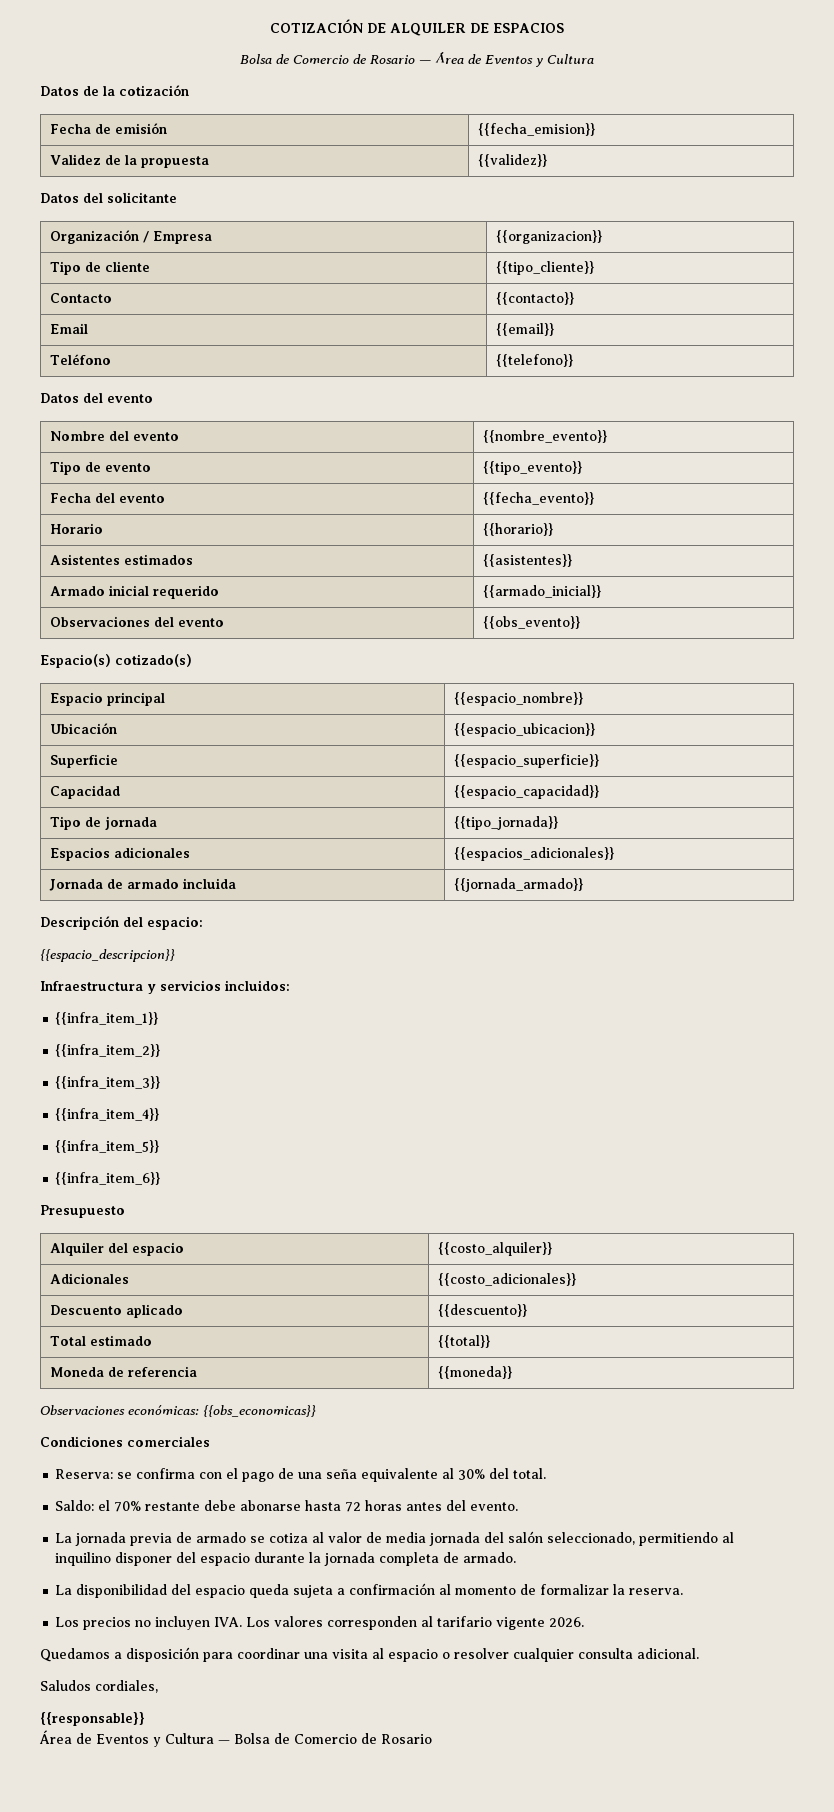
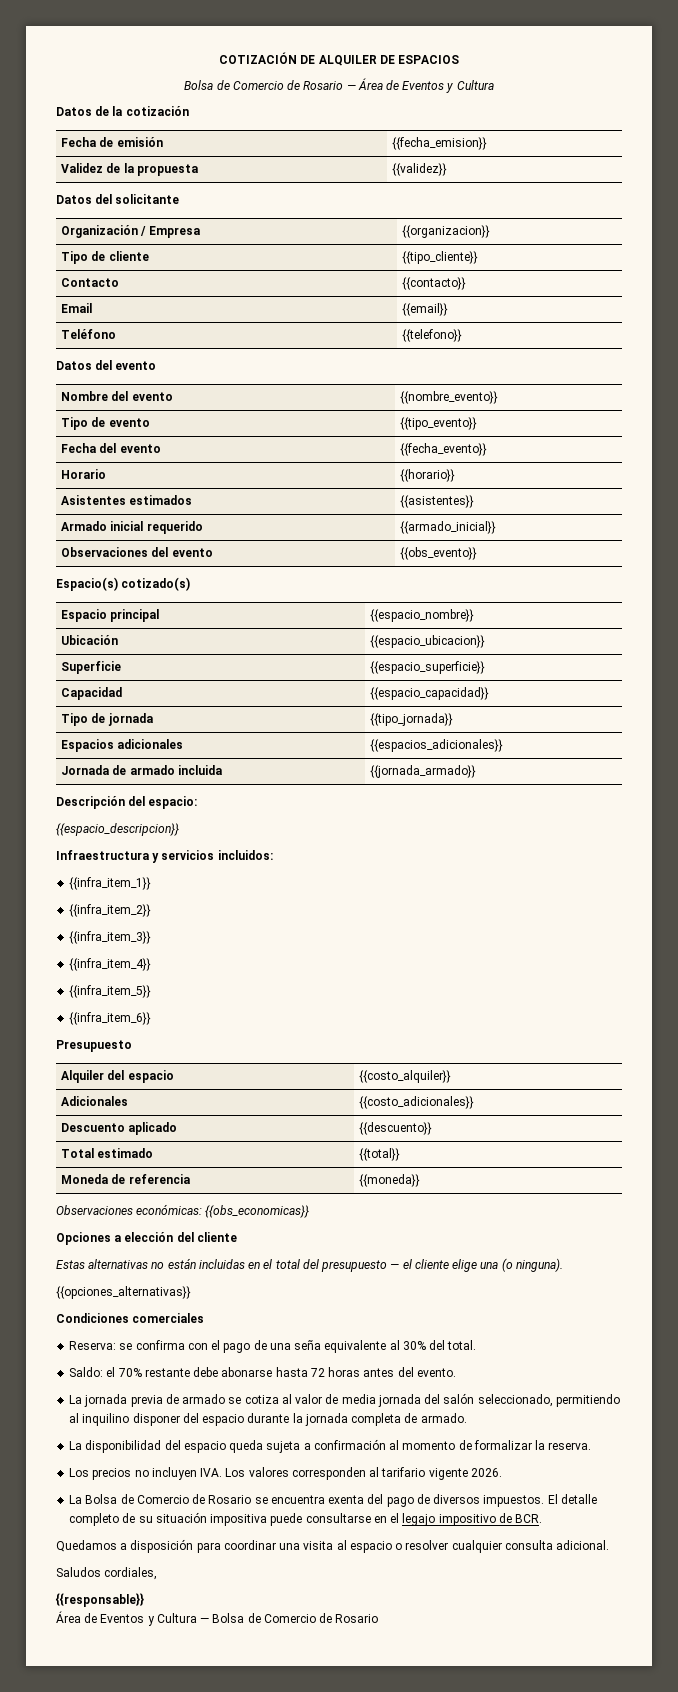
+ Opciones a elección del cliente
+ Estas alternativas no están incluidas en el total del presupuesto — el cliente elige una (o ninguna).
+ {{opciones_alternativas}}
+ La Bolsa de Comercio de Rosario se encuentra exenta del pago de diversos impuestos. El detalle completo de su situación impositiva puede consultarse en el legajo impositivo de BCR.

